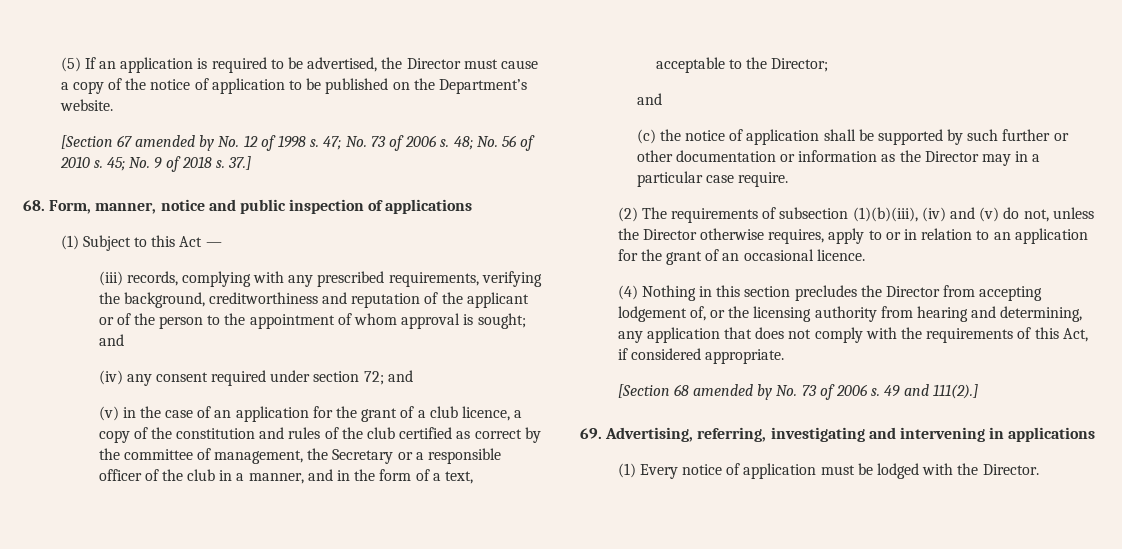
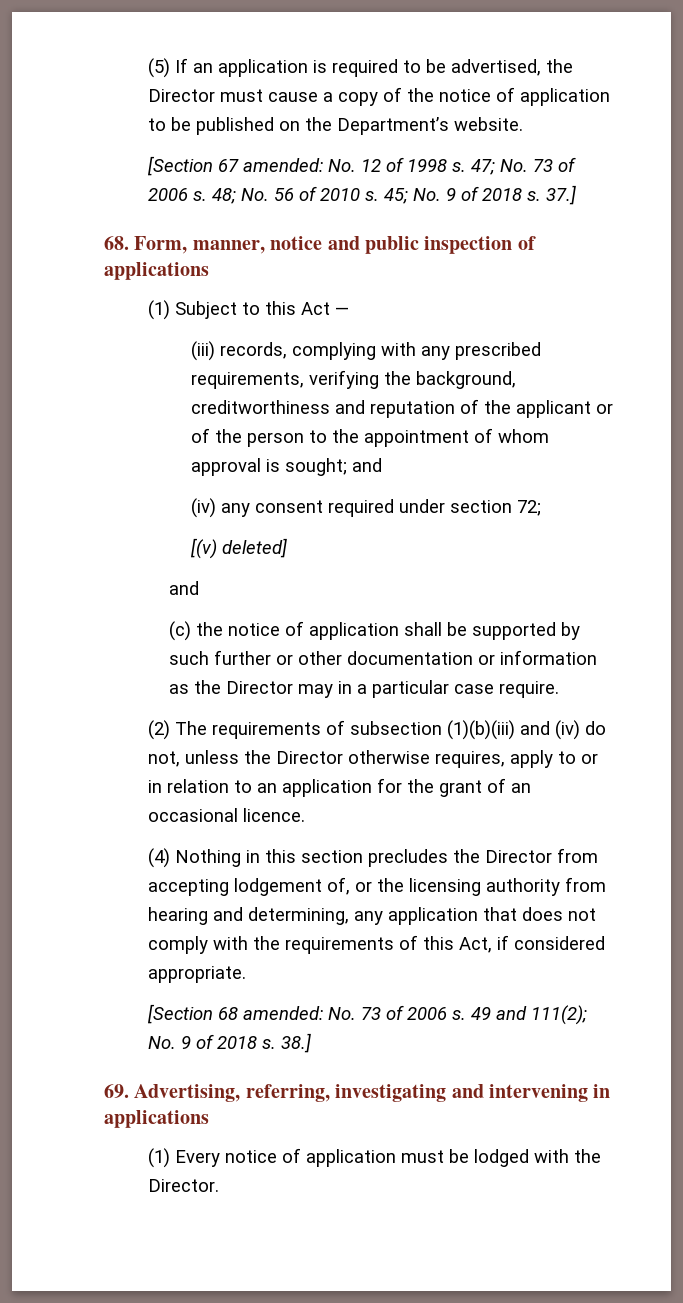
- [Section 67 amended by No. 12 of 1998 s.
+ [Section 67 amended: No. 12 of 1998 s.
- (iv) any consent required under section 72; and
- (v) in the case of an application for the grant of a club licence, a copy of the constitution and rules of the club certified as correct by the committee of management, the Secretary or a responsible officer of the club in a manner, and in the form of a text, acceptable to the Director;
+ (iv) any consent required under section 72;
+ [(v) deleted]
- (2) The requirements of subsection (1)(b)(iii), (iv) and (v) do not, unless the Director otherwise requires, apply to or in relation to an application for the grant of an occasional licence.
+ (2) The requirements of subsection (1)(b)(iii) and (iv) do not, unless the Director otherwise requires, apply to or in relation to an application for the grant of an occasional licence.
- [Section 68 amended by No. 73 of 2006 s.
+ [Section 68 amended: No. 73 of 2006 s.
- 49 and 111(2).]
+ 49 and 111(2); No. 9 of 2018 s. 38.]

